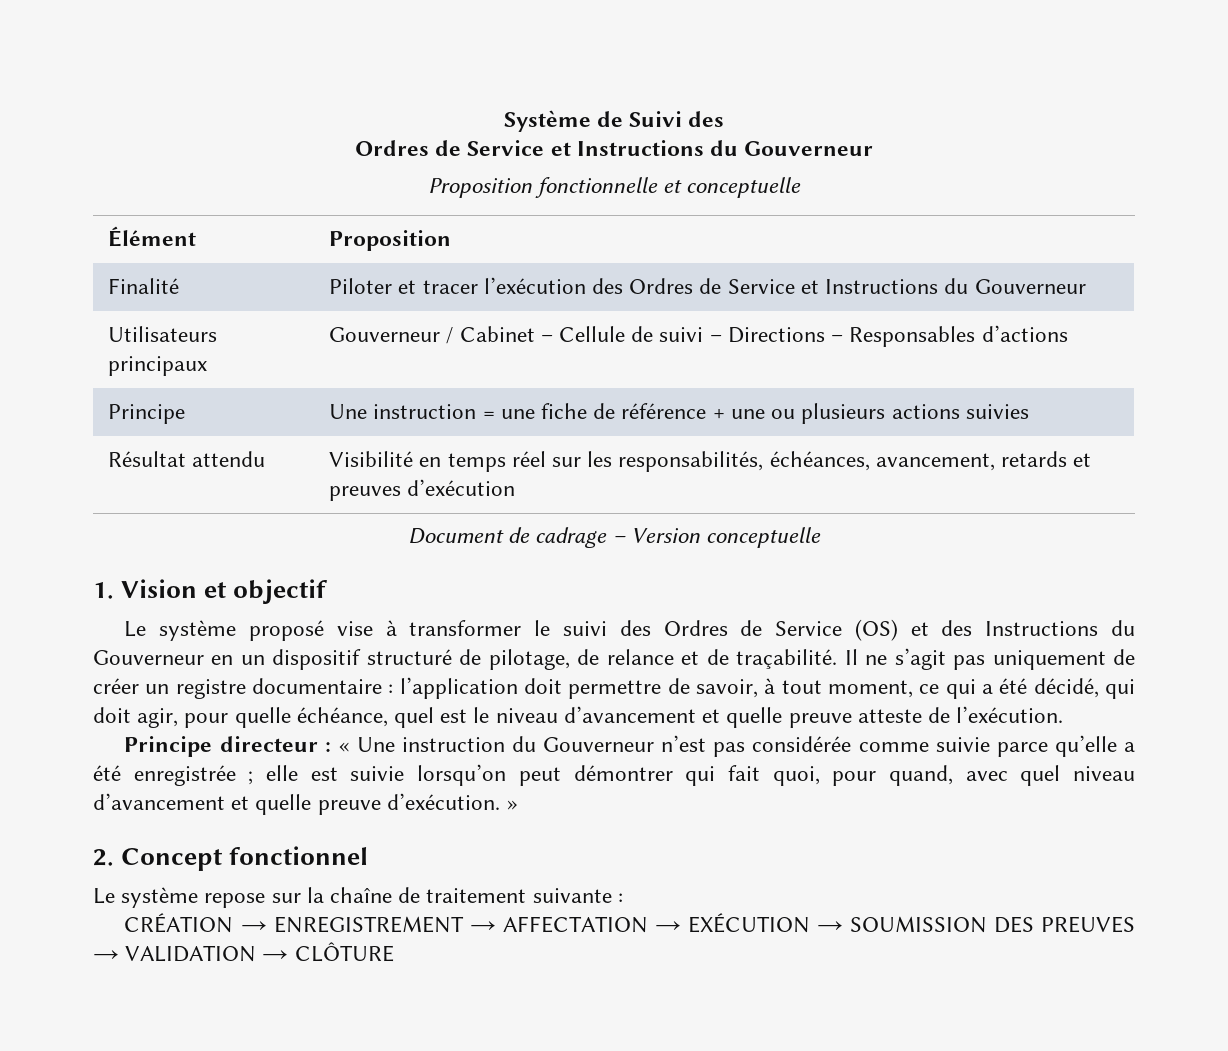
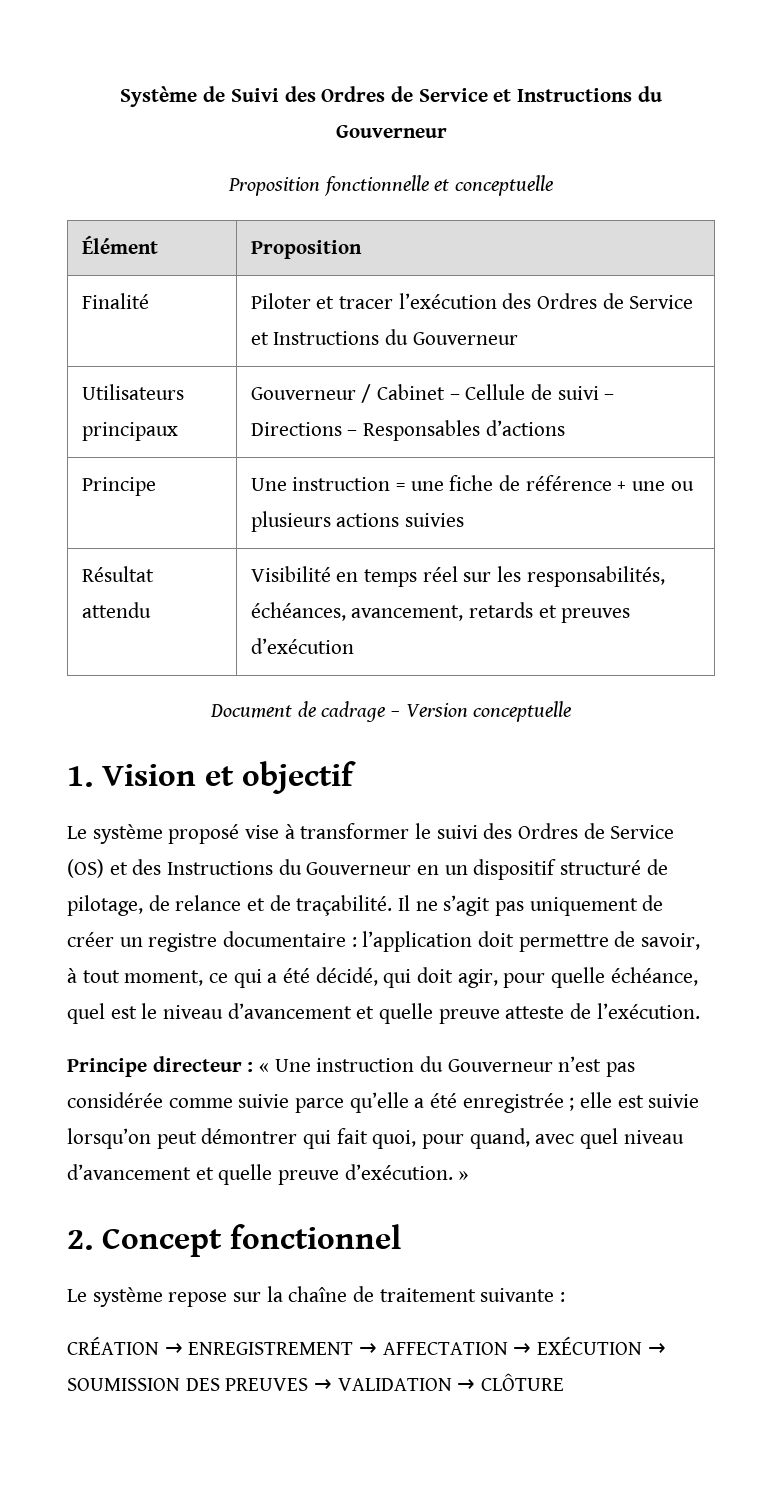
- Système de Suivi des
- Ordres de Service et Instructions du Gouverneur
+ Système de Suivi des Ordres de Service et Instructions du Gouverneur

